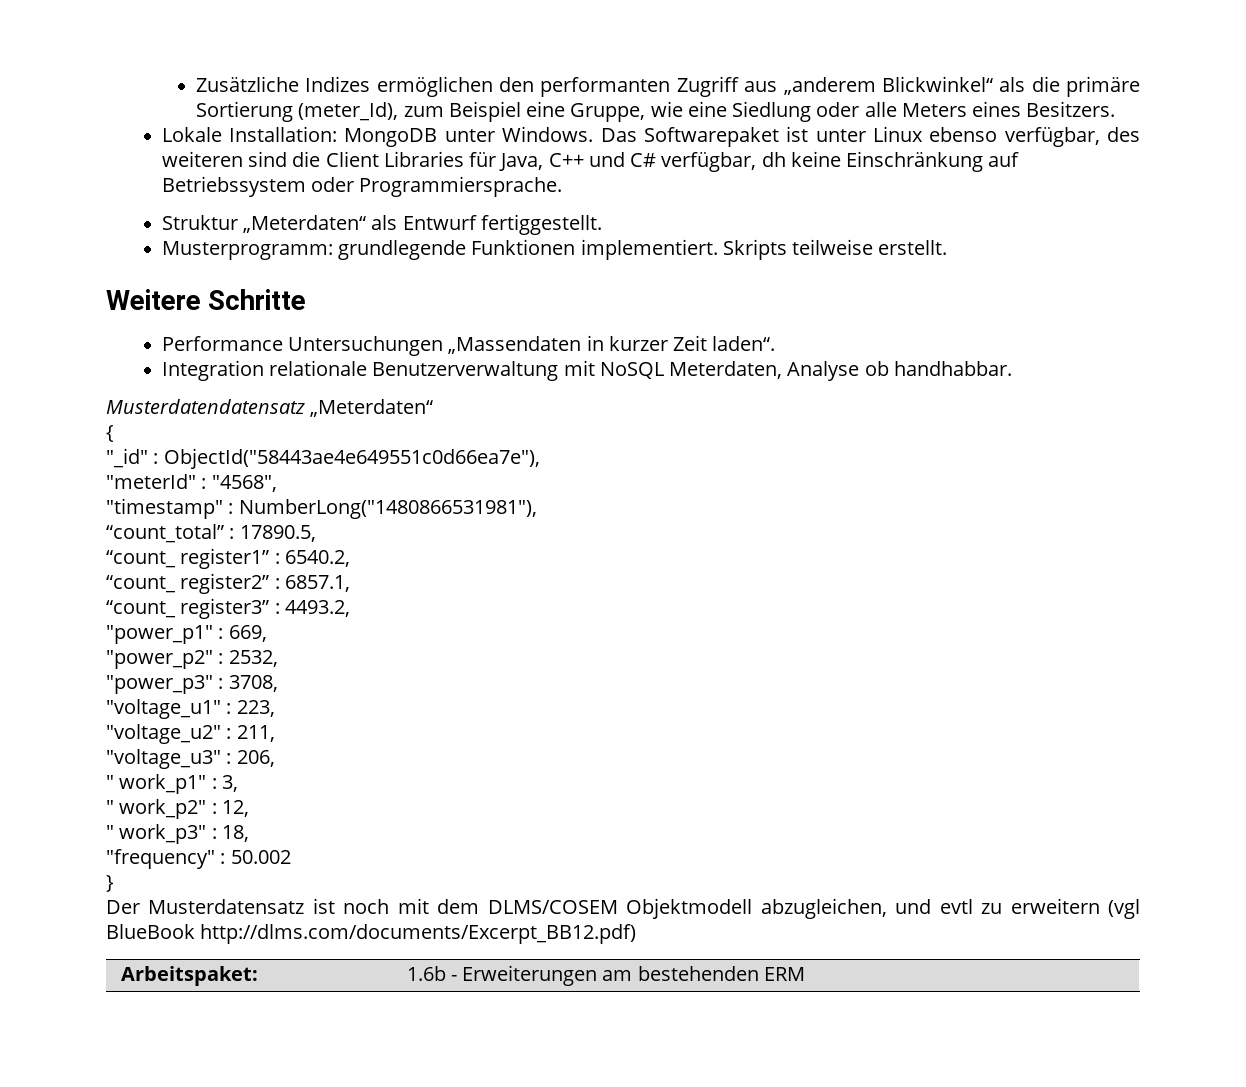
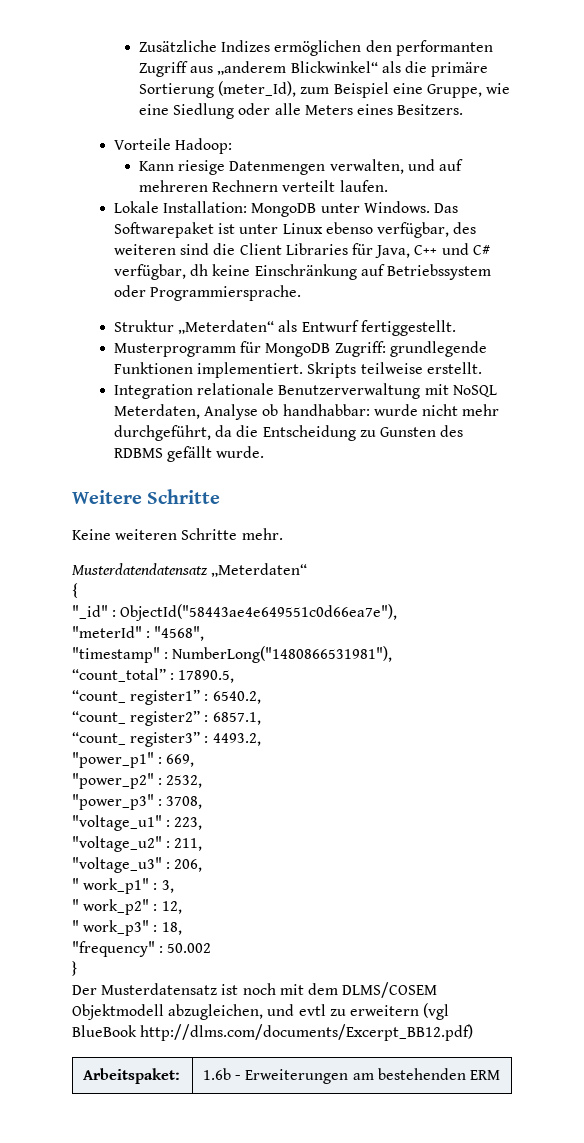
+ Vorteile Hadoop:
+ Kann riesige Datenmengen verwalten, und auf mehreren Rechnern verteilt laufen.
- Musterprogramm: grundlegende Funktionen implementiert.
+ Musterprogramm für MongoDB Zugriff: grundlegende Funktionen implementiert.
- Weitere Schritte
- Performance Untersuchungen „Massendaten in kurzer Zeit laden“.
- Integration relationale Benutzerverwaltung mit NoSQL Meterdaten, Analyse ob handhabbar.
+ Integration relationale Benutzerverwaltung mit NoSQL Meterdaten, Analyse ob handhabbar: wurde nicht mehr durchgeführt, da die Entscheidung zu Gunsten des RDBMS gefällt wurde.
+ Weitere Schritte
+ Keine weiteren Schritte mehr.

